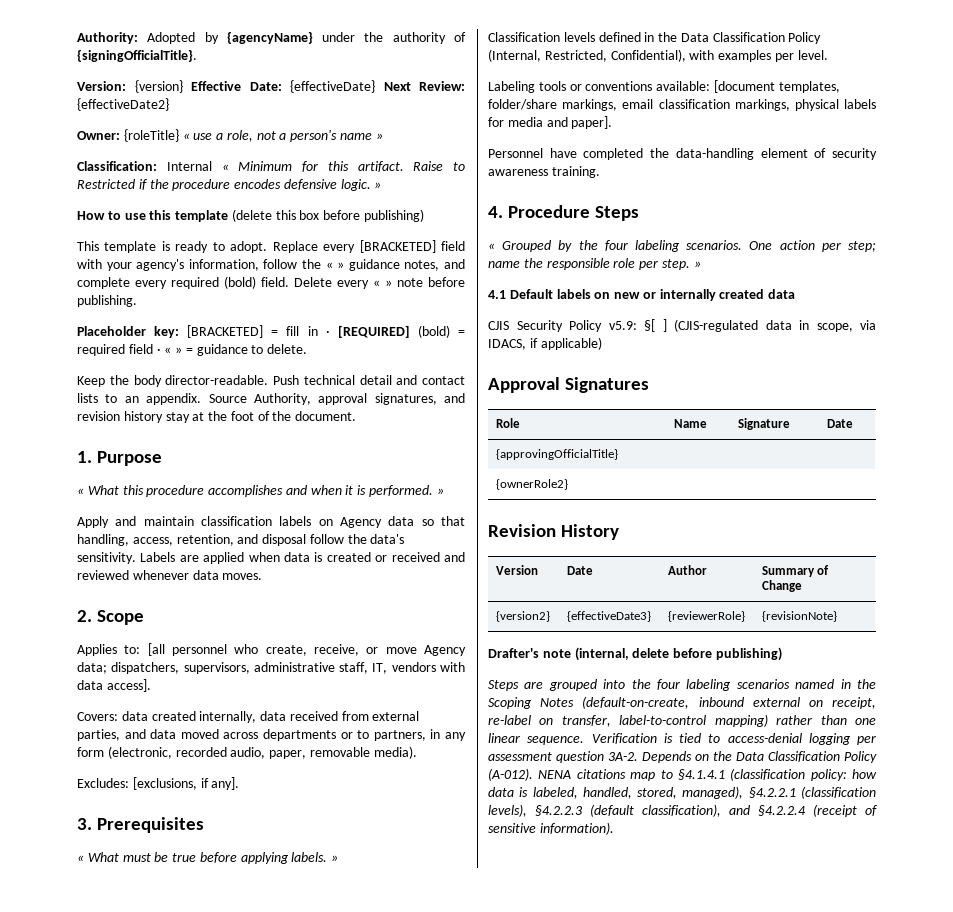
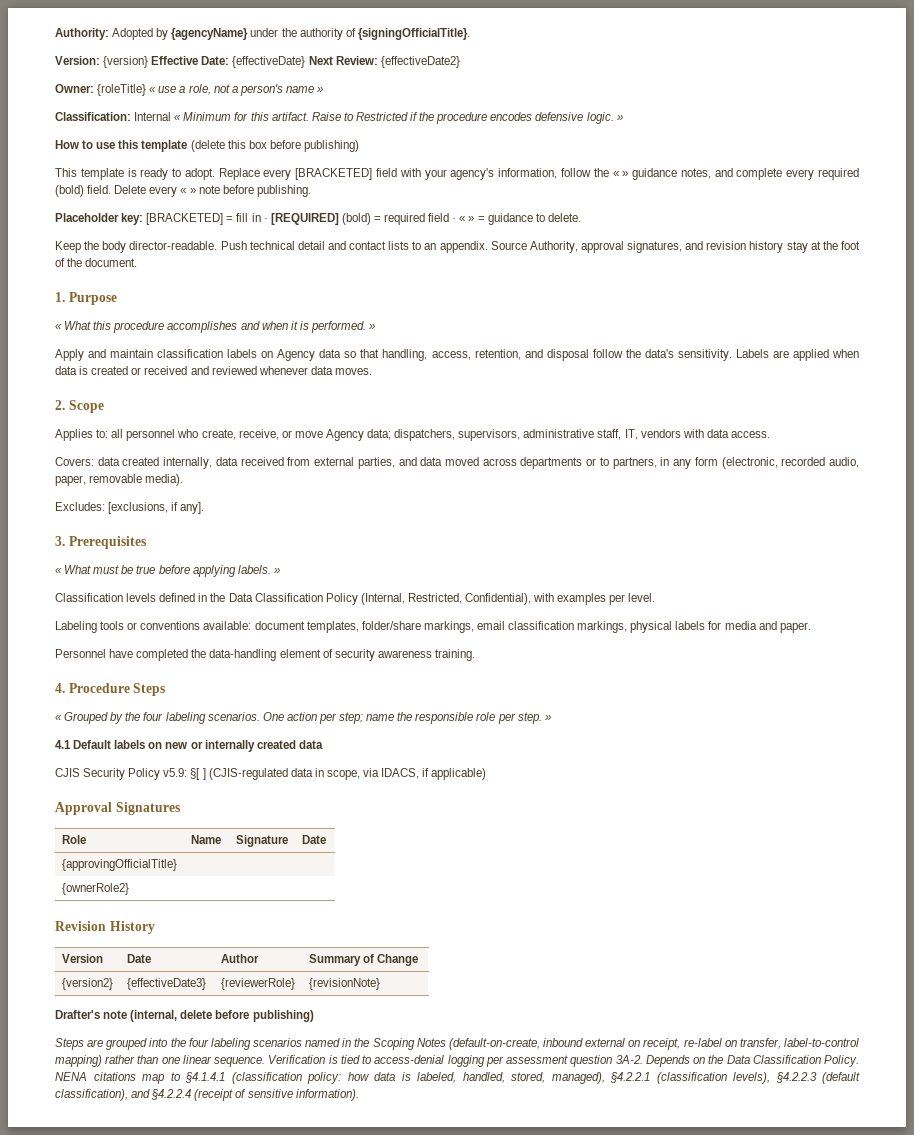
- Applies to: [all personnel who create, receive, or move Agency data; dispatchers, supervisors, administrative staff, IT, vendors with data access].
+ Applies to: all personnel who create, receive, or move Agency data; dispatchers, supervisors, administrative staff, IT, vendors with data access.
- Labeling tools or conventions available: [document templates, folder/share markings, email classification markings, physical labels for media and paper].
+ Labeling tools or conventions available: document templates, folder/share markings, email classification markings, physical labels for media and paper.
- Depends on the Data Classification Policy (A-012).
+ Depends on the Data Classification Policy.

